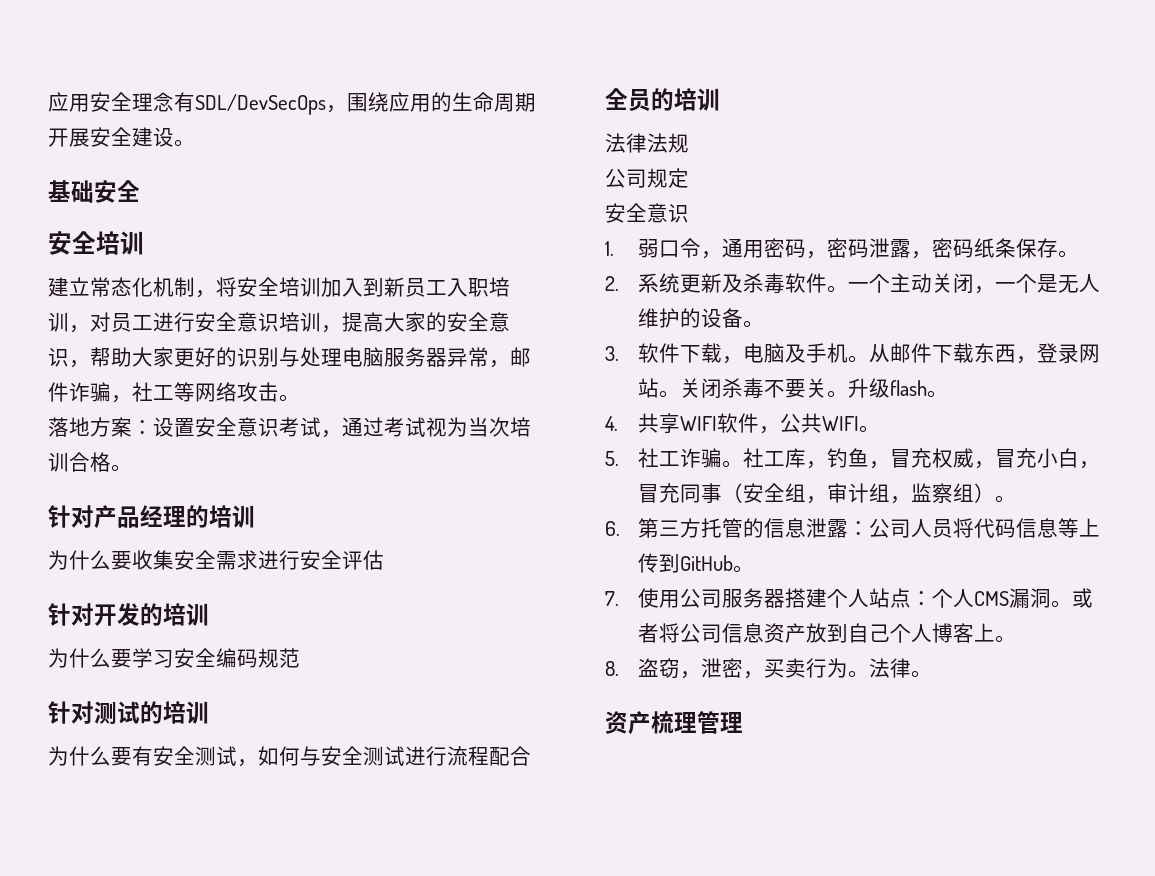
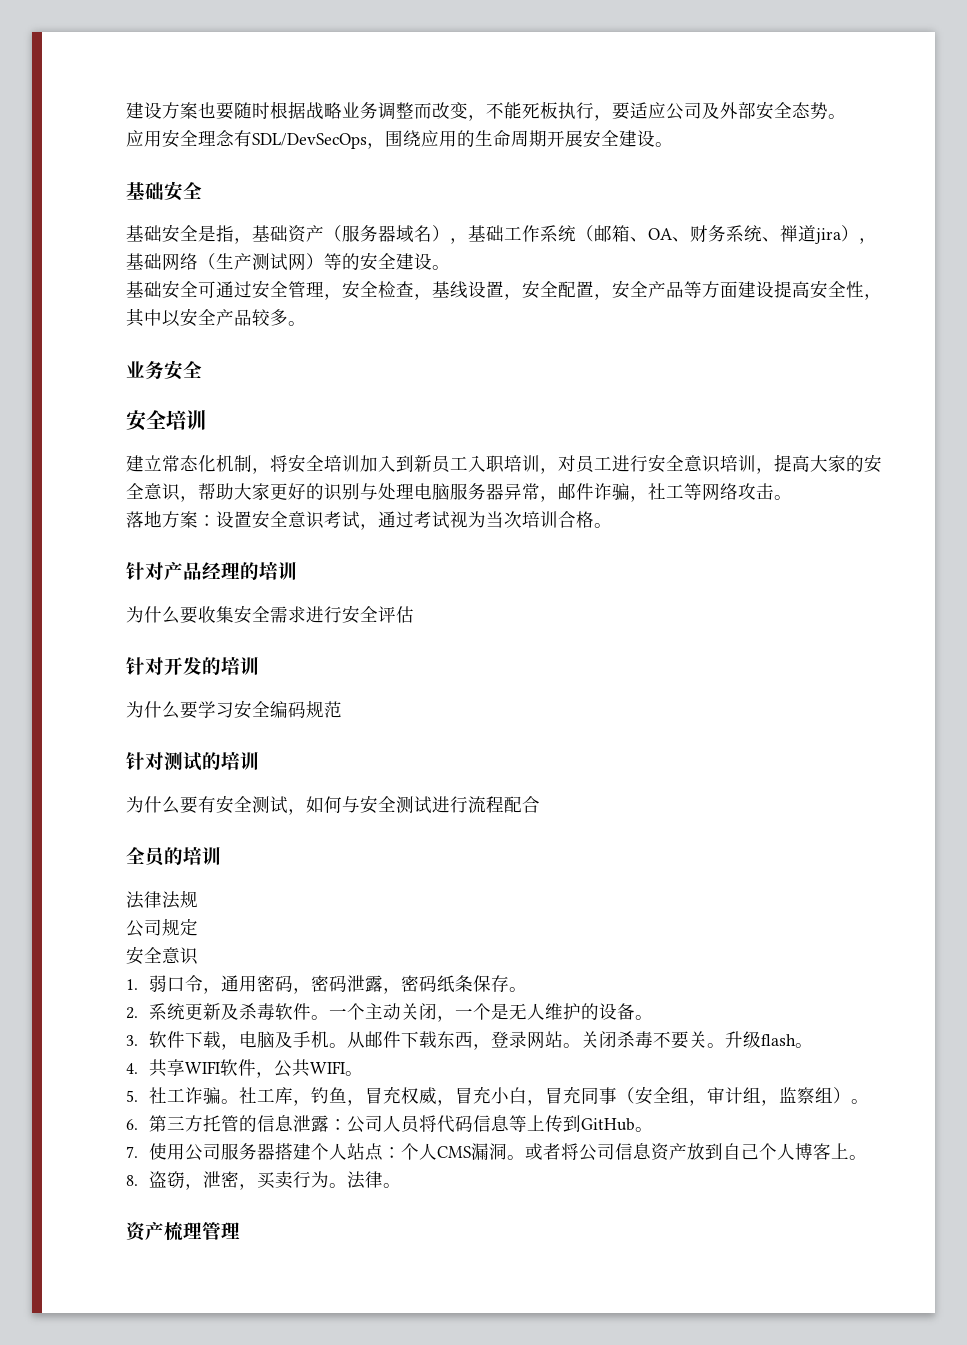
+ 建设方案也要随时根据战略业务调整而改变，不能死板执行，要适应公司及外部安全态势。
+ 基础安全是指，基础资产（服务器域名），基础工作系统（邮箱、OA、财务系统、禅道jira），基础网络（生产测试网）等的安全建设。
+ 基础安全可通过安全管理，安全检查，基线设置，安全配置，安全产品等方面建设提高安全性，其中以安全产品较多。
+ 业务安全

